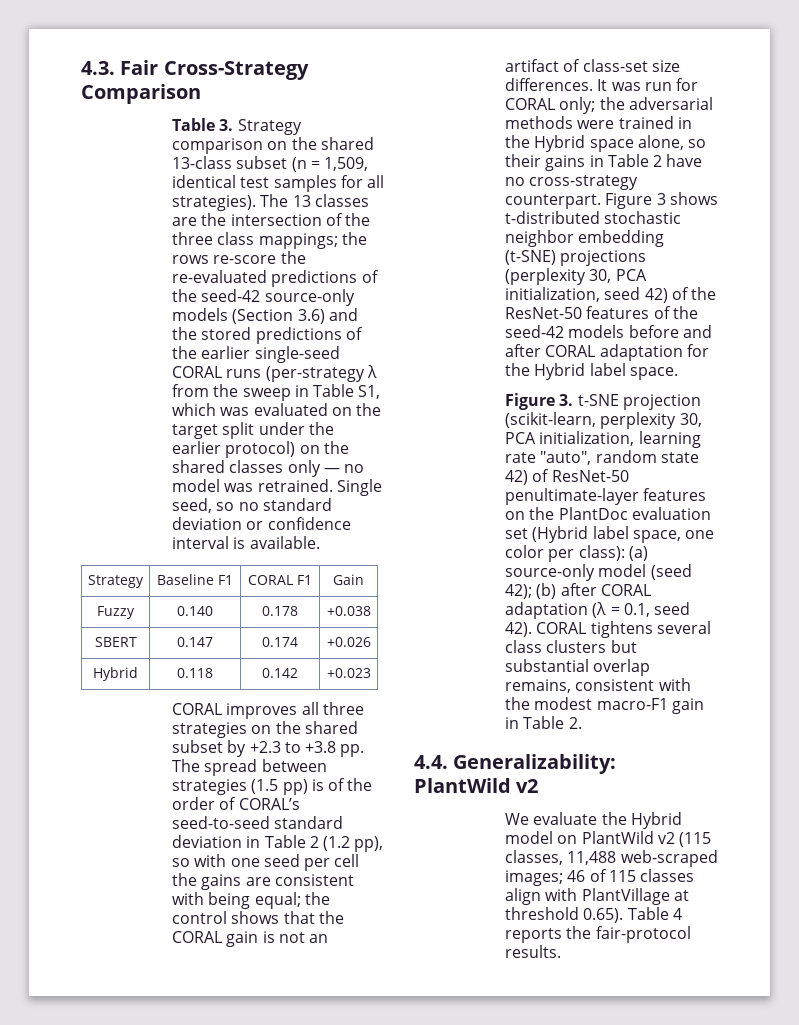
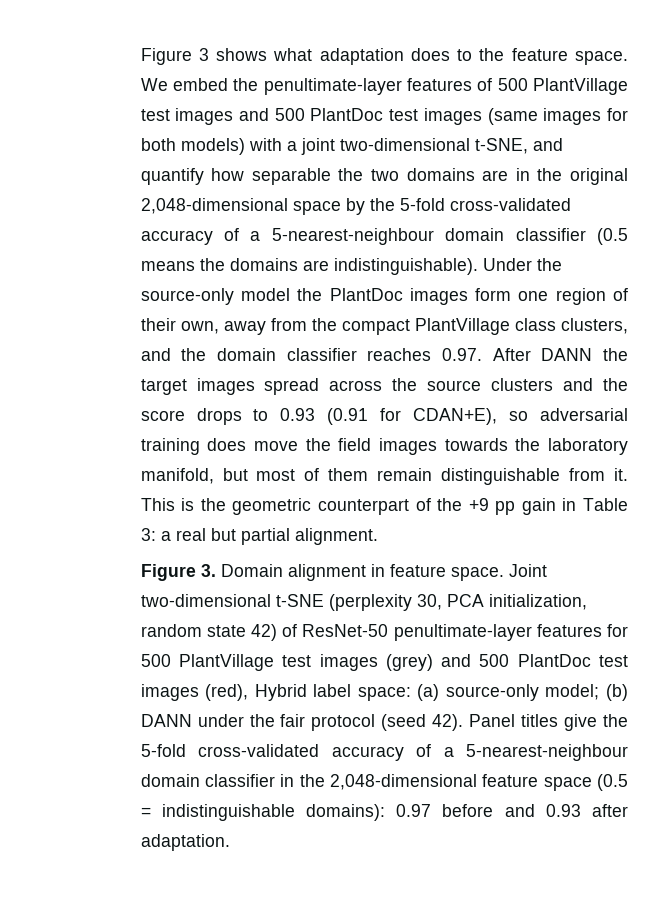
- 4.3. Fair Cross-Strategy Comparison
- Table 3. Strategy comparison on the shared 13-class subset (n = 1,509, identical test samples for all strategies). The 13 classes are the intersection of the three class mappings; the rows re-score the re-evaluated predictions of the seed-42 source-only models (Section 3.6) and the stored predictions of the earlier single-seed CORAL runs (per-strategy λ from the sweep in Table S1, which was evaluated on the target split under the earlier protocol) on the shared classes only — no model was retrained. Single seed, so no standard deviation or confidence interval is available.
- Strategy | Baseline F1 | CORAL F1 | Gain
- Fuzzy | 0.140 | 0.178 | +0.038
- SBERT | 0.147 | 0.174 | +0.026
- Hybrid | 0.118 | 0.142 | +0.023
- CORAL improves all three strategies on the shared subset by +2.3 to +3.8 pp. The spread between strategies (1.5 pp) is of the order of CORAL’s seed-to-seed standard deviation in Table 2 (1.2 pp), so with one seed per cell the gains are consistent with being equal; the control shows that the CORAL gain is not an artifact of class-set size differences. It was run for CORAL only; the adversarial methods were trained in the Hybrid space alone, so their gains in Table 2 have no cross-strategy counterpart. Figure 3 shows t-distributed stochastic neighbor embedding (t-SNE) projections (perplexity 30, PCA initialization, seed 42) of the ResNet-50 features of the seed-42 models before and after CORAL adaptation for the Hybrid label space.
- Figure 3. t-SNE projection (scikit-learn, perplexity 30, PCA initialization, learning rate "auto", random state 42) of ResNet-50 penultimate-layer features on the PlantDoc evaluation set (Hybrid label space, one color per class): (a) source-only model (seed 42); (b) after CORAL adaptation (λ = 0.1, seed 42). CORAL tightens several class clusters but substantial overlap remains, consistent with the modest macro-F1 gain in Table 2.
- 4.4. Generalizability: PlantWild v2
- We evaluate the Hybrid model on PlantWild v2 (115 classes, 11,488 web-scraped images; 46 of 115 classes align with PlantVillage at threshold 0.65). Table 4 reports the fair-protocol results.
+ Figure 3 shows what adaptation does to the feature space. We embed the penultimate-layer features of 500 PlantVillage test images and 500 PlantDoc test images (same images for both models) with a joint two-dimensional t-SNE, and quantify how separable the two domains are in the original 2,048-dimensional space by the 5-fold cross-validated accuracy of a 5-nearest-neighbour domain classifier (0.5 means the domains are indistinguishable). Under the source-only model the PlantDoc images form one region of their own, away from the compact PlantVillage class clusters, and the domain classifier reaches 0.97. After DANN the target images spread across the source clusters and the score drops to 0.93 (0.91 for CDAN+E), so adversarial training does move the field images towards the laboratory manifold, but most of them remain distinguishable from it. This is the geometric counterpart of the +9 pp gain in Table 3: a real but partial alignment.
+ Figure 3. Domain alignment in feature space. Joint two-dimensional t-SNE (perplexity 30, PCA initialization, random state 42) of ResNet-50 penultimate-layer features for 500 PlantVillage test images (grey) and 500 PlantDoc test images (red), Hybrid label space: (a) source-only model; (b) DANN under the fair protocol (seed 42). Panel titles give the 5-fold cross-validated accuracy of a 5-nearest-neighbour domain classifier in the 2,048-dimensional feature space (0.5 = indistinguishable domains): 0.97 before and 0.93 after adaptation.

